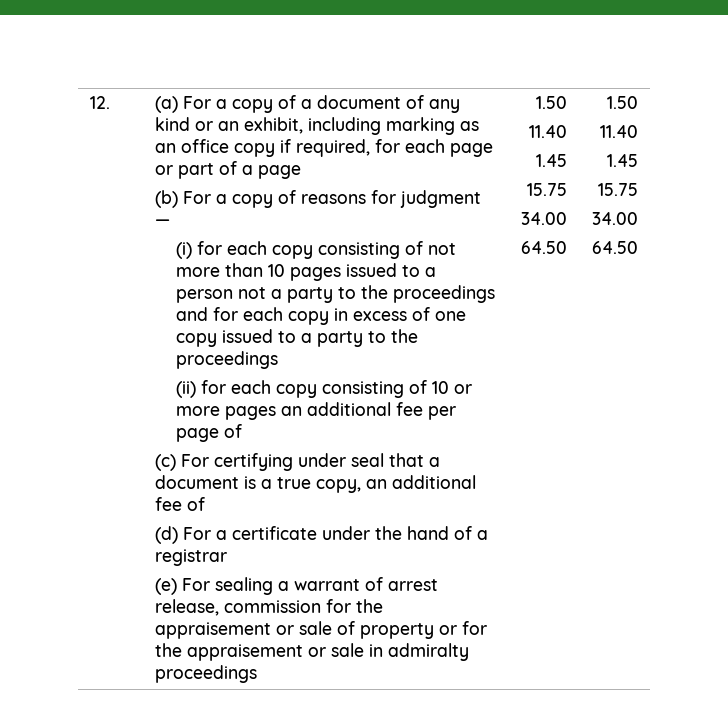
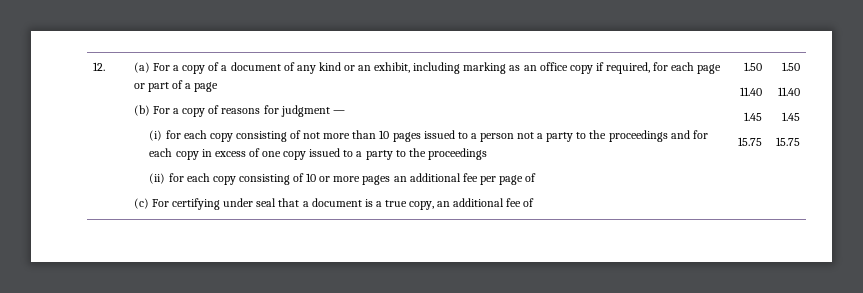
- (c) For certifying under seal that a document is a true copy, an additional fee of
- (d) For a certificate under the hand of a registrar
- (e) For sealing a warrant of arrest release, commission for the appraisement or sale of property or for the appraisement or sale in admiralty proceedings | 1.50
+ (c) For certifying under seal that a document is a true copy, an additional fee of | 1.50
+ 11.40
+ 1.45
+ 15.75 | 1.50
  11.40
  1.45
  15.75
- 34.00
- 64.50 | 1.50
- 11.40
- 1.45
- 15.75
- 34.00
- 64.50

